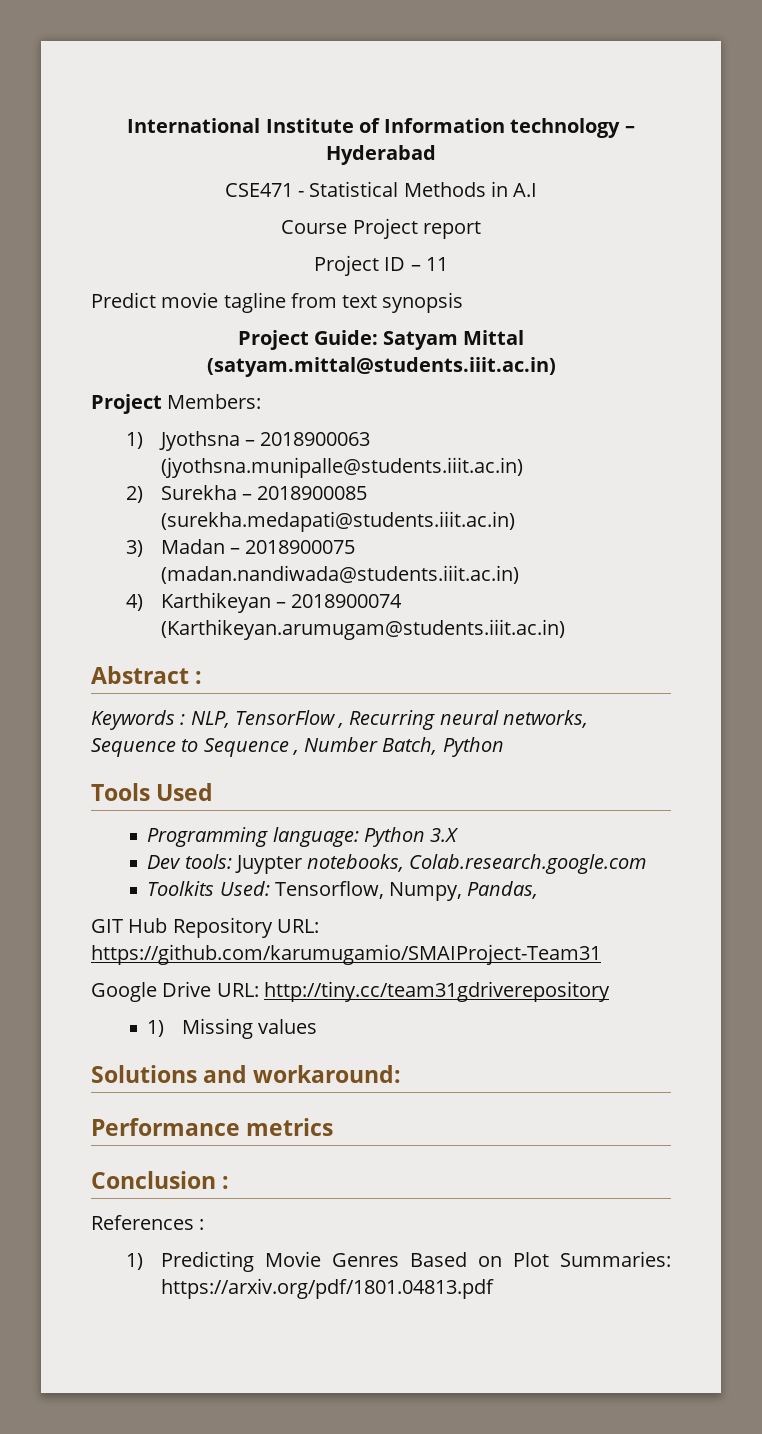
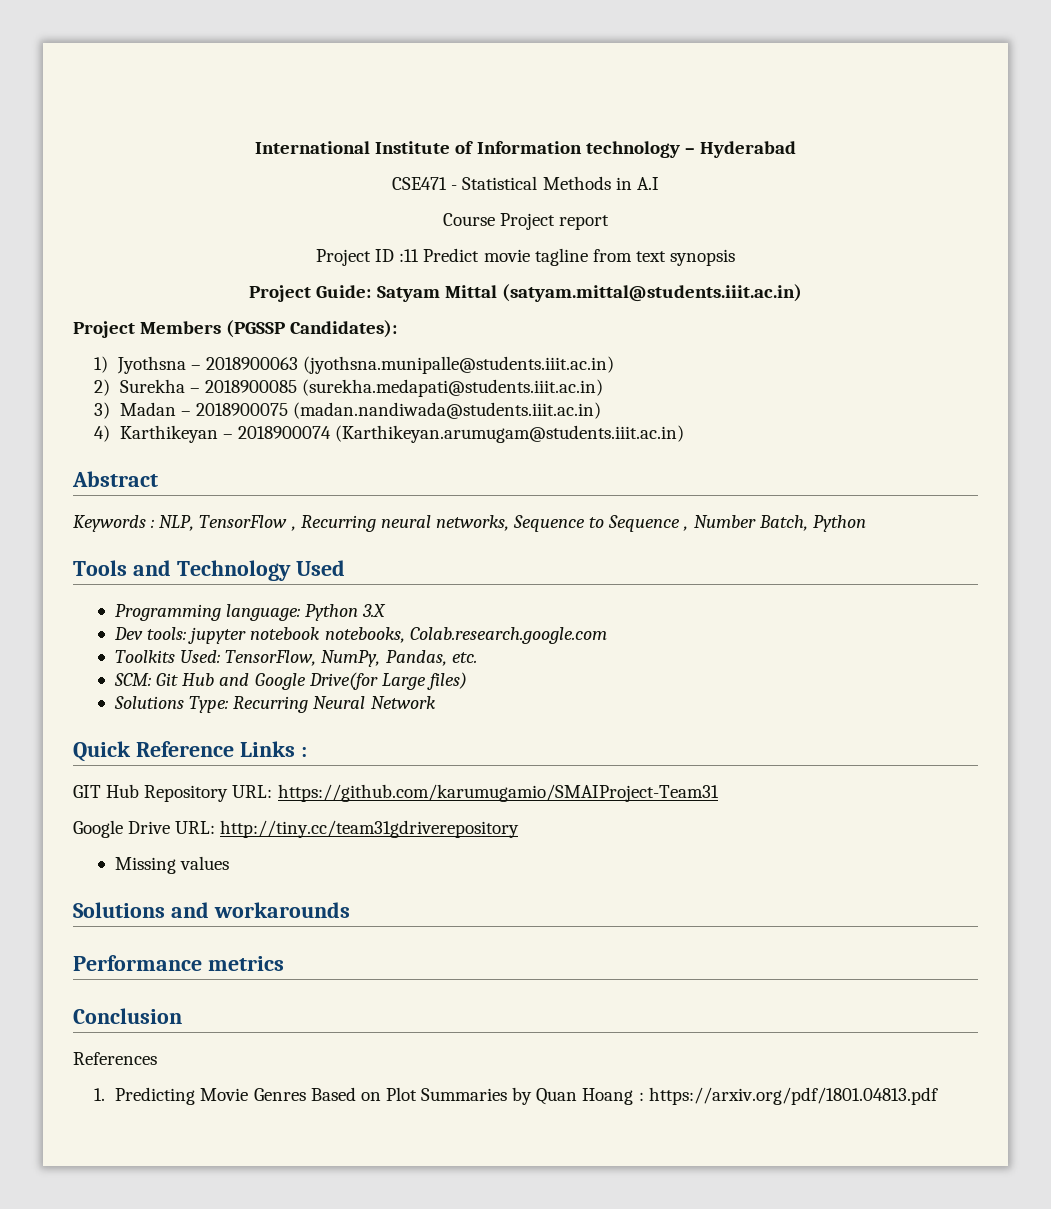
- Project ID – 11
- Predict movie tagline from text synopsis
+ Project ID :11 Predict movie tagline from text synopsis
- Project Members:
+ Project Members (PGSSP Candidates):
- Abstract :
+ Abstract
- Tools Used
+ Tools and Technology Used
- Dev tools: Juypter notebooks, Colab.research.google.com
+ Dev tools: jupyter notebook notebooks, Colab.research.google.com
- Toolkits Used: Tensorflow, Numpy, Pandas,
+ Toolkits Used: TensorFlow, NumPy, Pandas, etc.
+ SCM: Git Hub and Google Drive(for Large files)
+ Solutions Type: Recurring Neural Network
+ Quick Reference Links :
- 1) Missing values
+ Missing values
- Solutions and workaround:
+ Solutions and workarounds
- Conclusion :
+ Conclusion
- References :
- 1) Predicting Movie Genres Based on Plot Summaries: https://arxiv.org/pdf/1801.04813.pdf
+ References
+ 1. Predicting Movie Genres Based on Plot Summaries by Quan Hoang : https://arxiv.org/pdf/1801.04813.pdf

